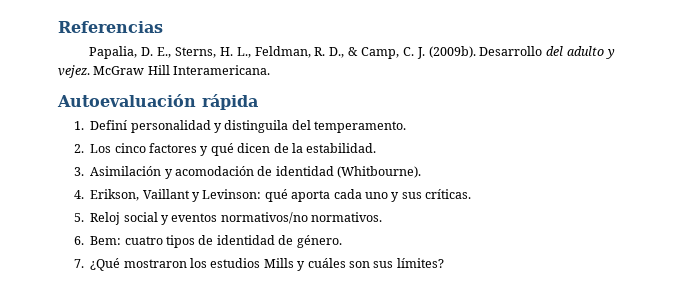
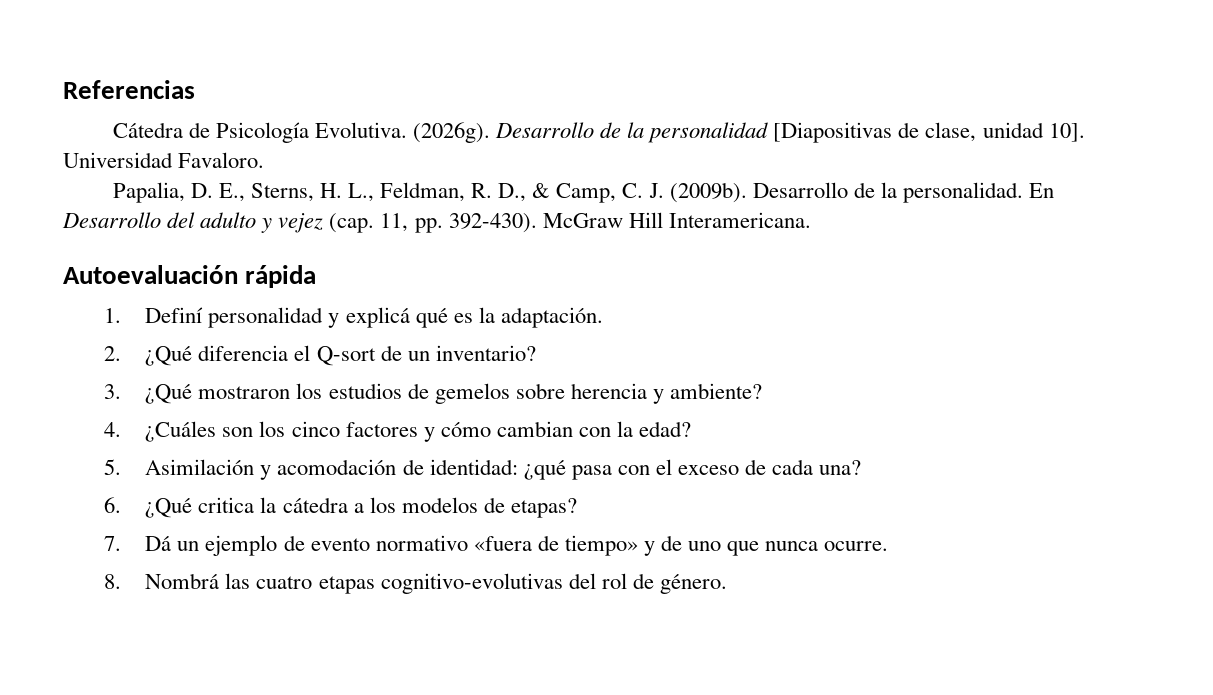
+ Cátedra de Psicología Evolutiva. (2026g). Desarrollo de la personalidad [Diapositivas de clase, unidad 10]. Universidad Favaloro.
- Desarrollo del adulto y vejez.
+ Desarrollo de la personalidad. En Desarrollo del adulto y vejez (cap. 11, pp. 392-430).
- 1. Definí personalidad y distinguila del temperamento.
- 2. Los cinco factores y qué dicen de la estabilidad.
- 3. Asimilación y acomodación de identidad (Whitbourne).
- 4. Erikson, Vaillant y Levinson: qué aporta cada uno y sus críticas.
- 5. Reloj social y eventos normativos/no normativos.
- 6. Bem: cuatro tipos de identidad de género.
- 7. ¿Qué mostraron los estudios Mills y cuáles son sus límites?
+ 1. Definí personalidad y explicá qué es la adaptación.
+ 2. ¿Qué diferencia el Q-sort de un inventario?
+ 3. ¿Qué mostraron los estudios de gemelos sobre herencia y ambiente?
+ 4. ¿Cuáles son los cinco factores y cómo cambian con la edad?
+ 5. Asimilación y acomodación de identidad: ¿qué pasa con el exceso de cada una?
+ 6. ¿Qué critica la cátedra a los modelos de etapas?
+ 7. Dá un ejemplo de evento normativo «fuera de tiempo» y de uno que nunca ocurre.
+ 8. Nombrá las cuatro etapas cognitivo-evolutivas del rol de género.

